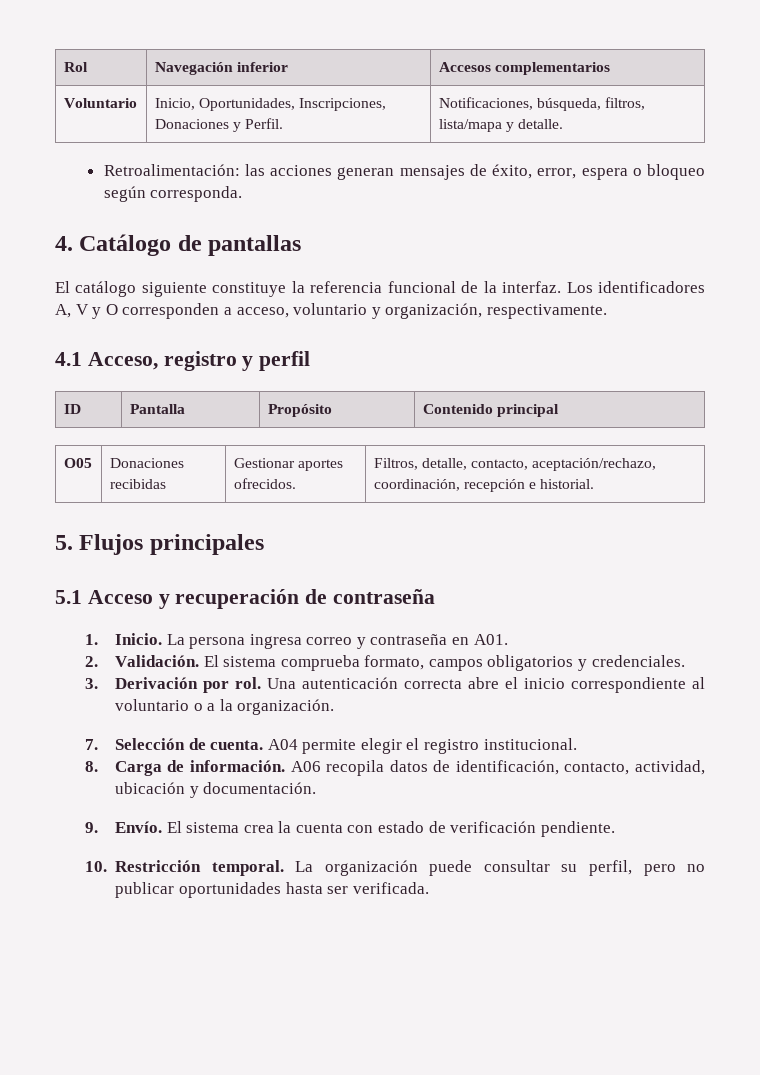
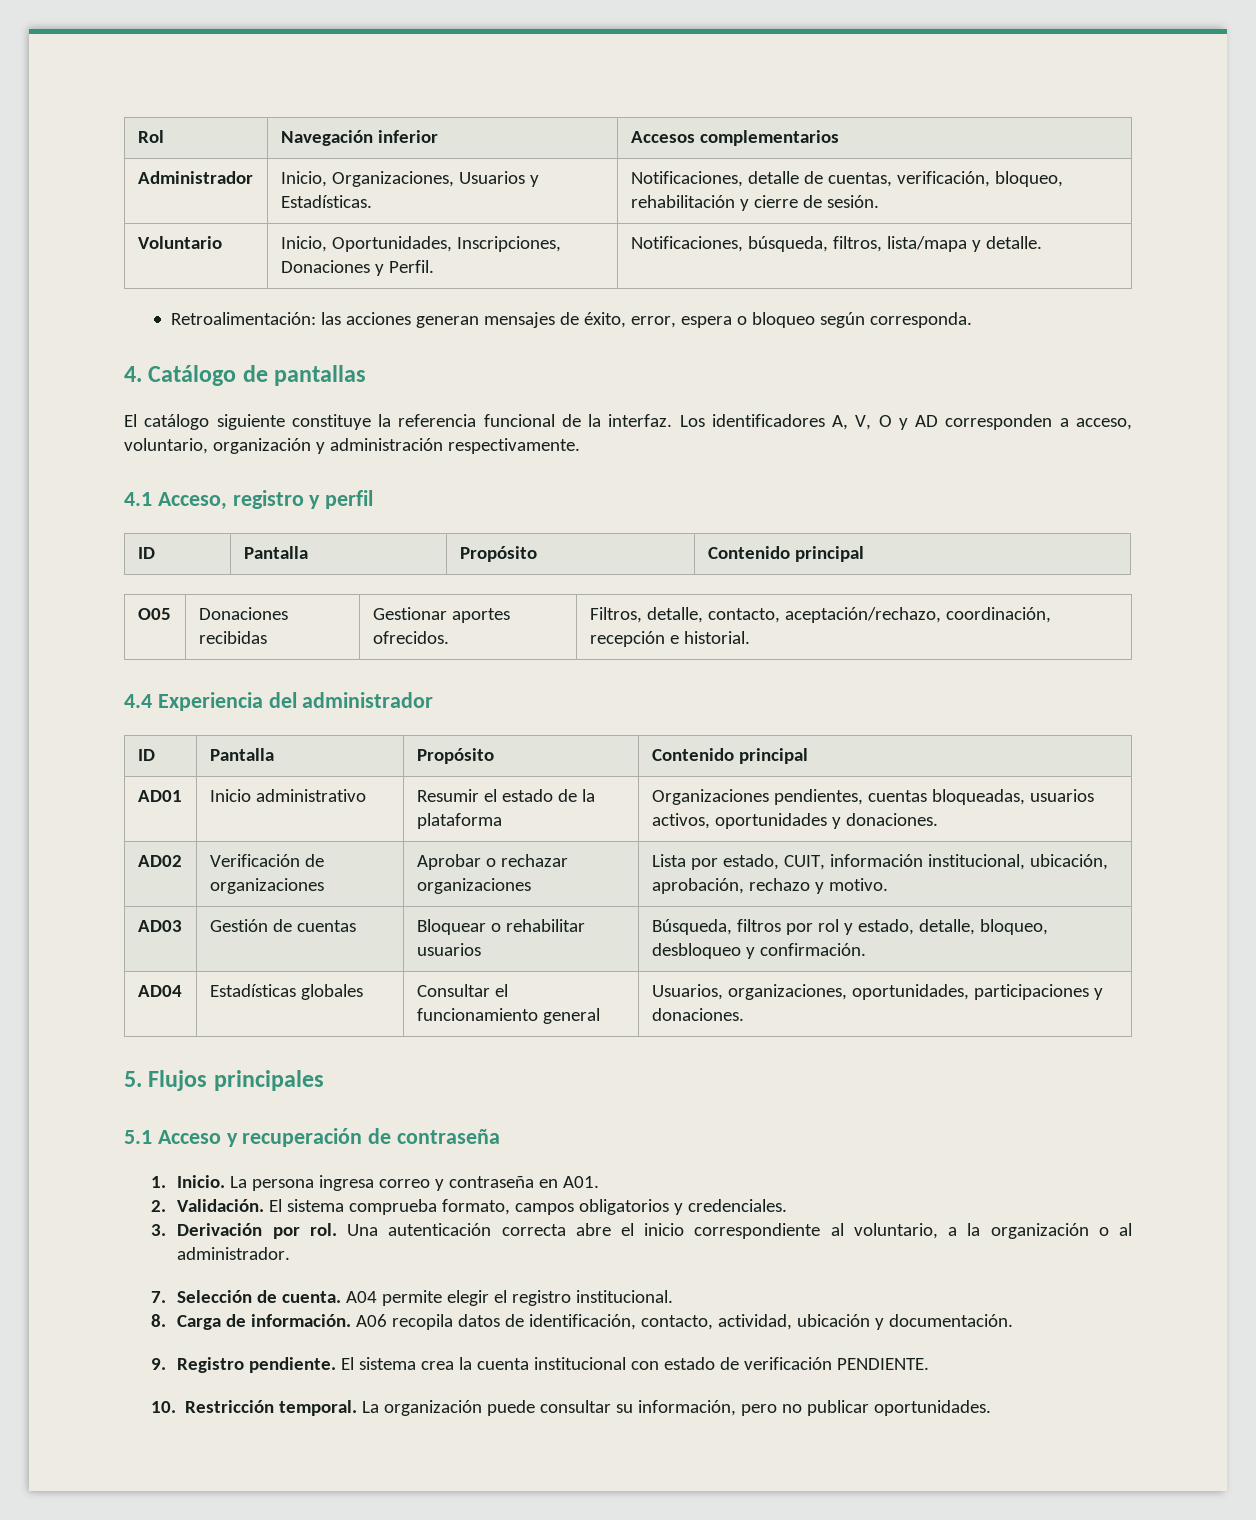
+ Administrador | Inicio, Organizaciones, Usuarios y Estadísticas. | Notificaciones, detalle de cuentas, verificación, bloqueo, rehabilitación y cierre de sesión.
- Los identificadores A, V y O corresponden a acceso, voluntario y organización, respectivamente.
+ Los identificadores A, V, O y AD corresponden a acceso, voluntario, organización y administración respectivamente.
+ 4.4 Experiencia del administrador
+ ID | Pantalla | Propósito | Contenido principal
+ AD01 | Inicio administrativo | Resumir el estado de la plataforma | Organizaciones pendientes, cuentas bloqueadas, usuarios activos, oportunidades y donaciones.
+ AD02 | Verificación de organizaciones | Aprobar o rechazar organizaciones | Lista por estado, CUIT, información institucional, ubicación, aprobación, rechazo y motivo.
+ AD03 | Gestión de cuentas | Bloquear o rehabilitar usuarios | Búsqueda, filtros por rol y estado, detalle, bloqueo, desbloqueo y confirmación.
+ AD04 | Estadísticas globales | Consultar el funcionamiento general | Usuarios, organizaciones, oportunidades, participaciones y donaciones.
- Una autenticación correcta abre el inicio correspondiente al voluntario o a la organización.
+ Una autenticación correcta abre el inicio correspondiente al voluntario, a la organización o al administrador.
- 9. Envío.
+ 9. Registro pendiente.
- El sistema crea la cuenta con estado de verificación pendiente.
+ El sistema crea la cuenta institucional con estado de verificación PENDIENTE.
- La organización puede consultar su perfil, pero no publicar oportunidades hasta ser verificada.
+ La organización puede consultar su información, pero no publicar oportunidades.

